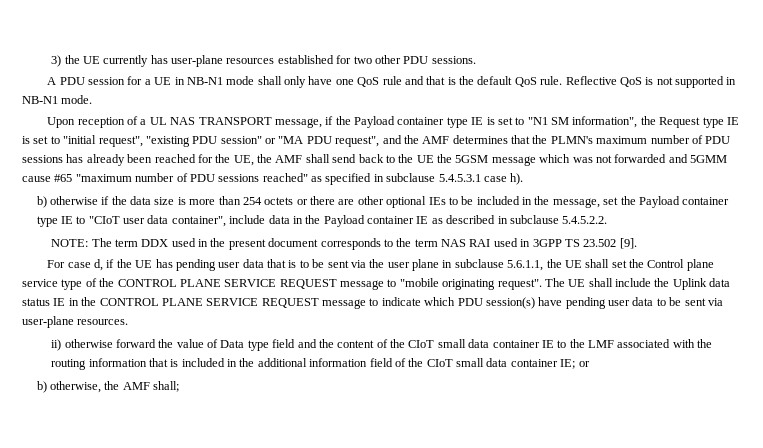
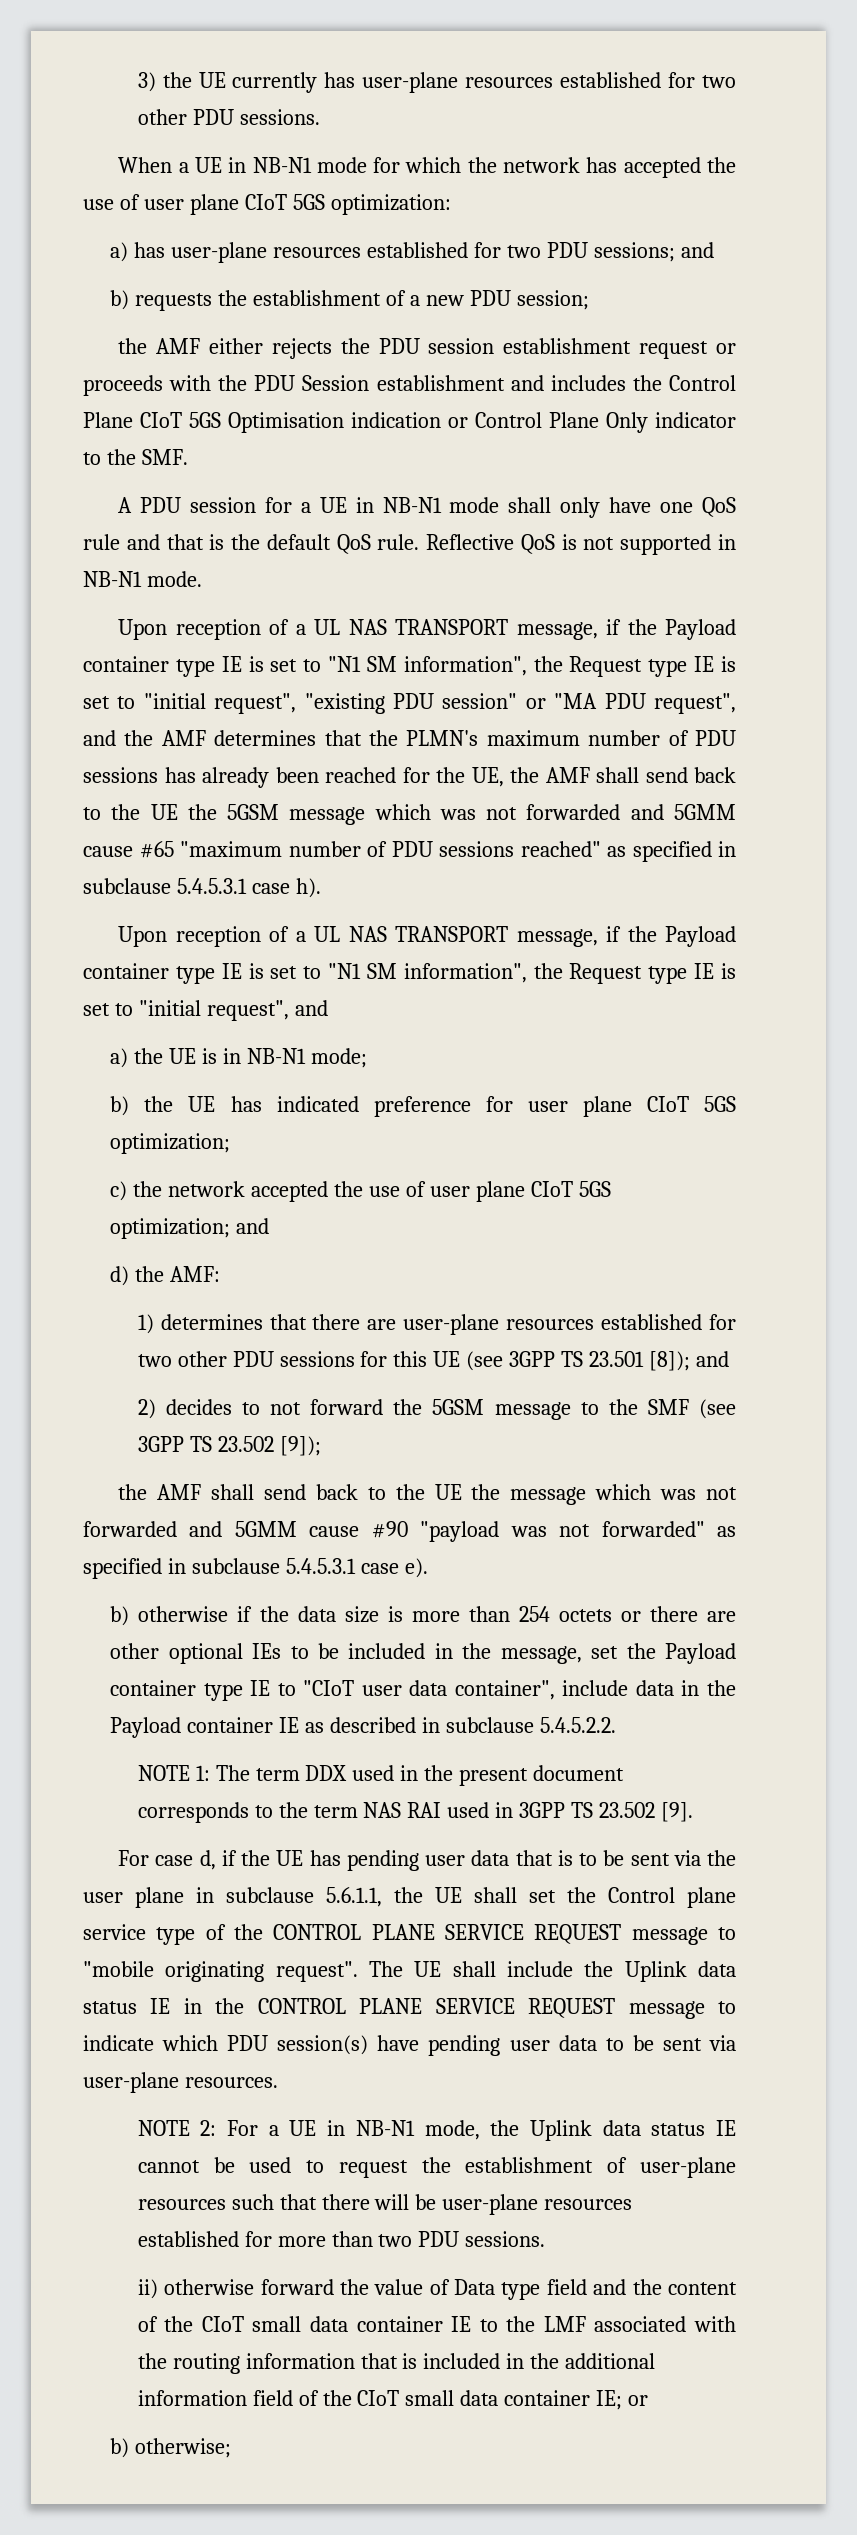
+ When a UE in NB-N1 mode for which the network has accepted the use of user plane CIoT 5GS optimization:
+ a) has user-plane resources established for two PDU sessions; and
+ b) requests the establishment of a new PDU session;
+ the AMF either rejects the PDU session establishment request or proceeds with the PDU Session establishment and includes the Control Plane CIoT 5GS Optimisation indication or Control Plane Only indicator to the SMF.
+ Upon reception of a UL NAS TRANSPORT message, if the Payload container type IE is set to "N1 SM information", the Request type IE is set to "initial request", and
+ a) the UE is in NB-N1 mode;
+ b) the UE has indicated preference for user plane CIoT 5GS optimization;
+ c) the network accepted the use of user plane CIoT 5GS optimization; and
+ d) the AMF:
+ 1) determines that there are user-plane resources established for two other PDU sessions for this UE (see 3GPP TS 23.501 [8]); and
+ 2) decides to not forward the 5GSM message to the SMF (see 3GPP TS 23.502 [9]);
+ the AMF shall send back to the UE the message which was not forwarded and 5GMM cause #90 "payload was not forwarded" as specified in subclause 5.4.5.3.1 case e).
- NOTE: The term DDX used in the present document corresponds to the term NAS RAI used in 3GPP TS 23.502 [9].
+ NOTE 1: The term DDX used in the present document corresponds to the term NAS RAI used in 3GPP TS 23.502 [9].
+ NOTE 2: For a UE in NB-N1 mode, the Uplink data status IE cannot be used to request the establishment of user-plane resources such that there will be user-plane resources established for more than two PDU sessions.
- b) otherwise, the AMF shall;
+ b) otherwise;

